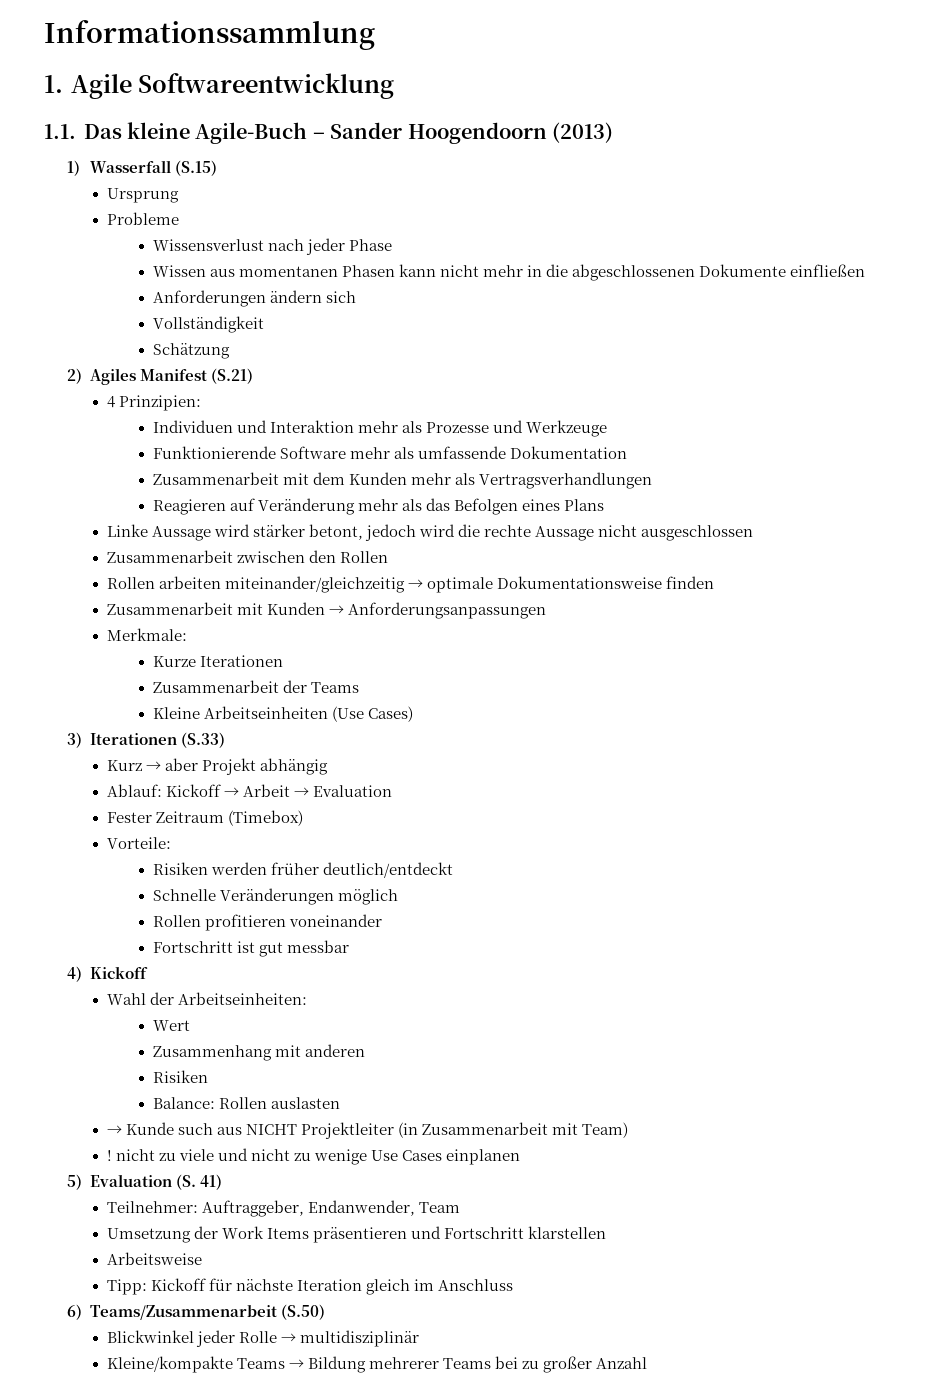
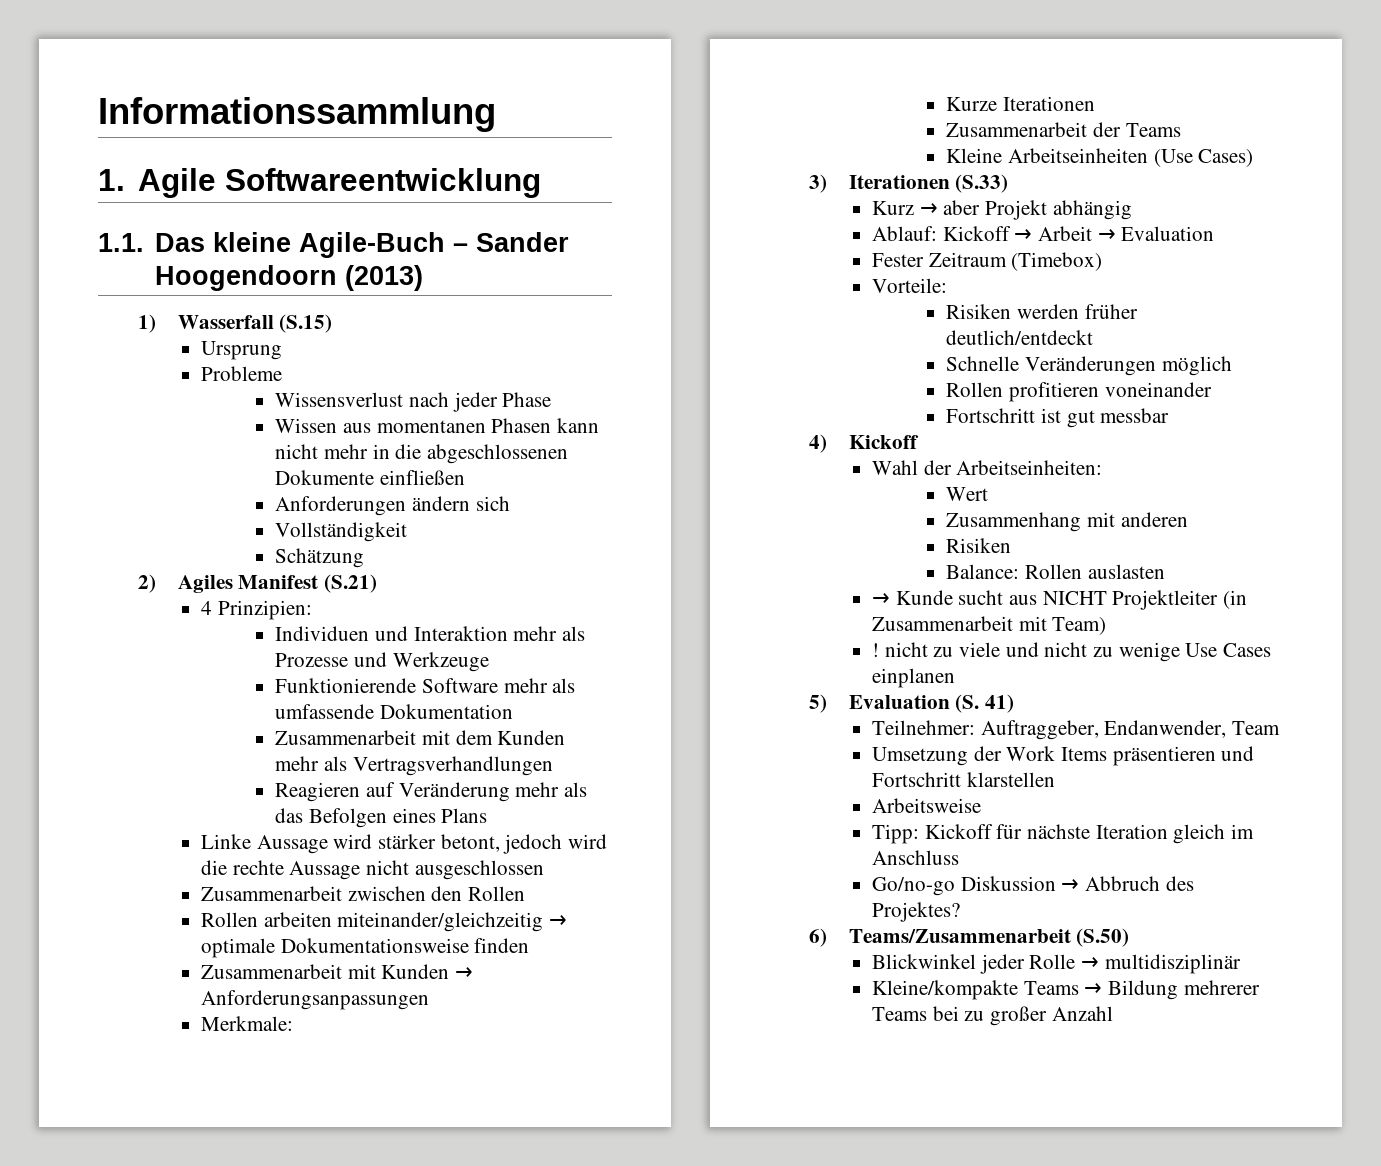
- → Kunde such aus NICHT Projektleiter (in Zusammenarbeit mit Team)
+ → Kunde sucht aus NICHT Projektleiter (in Zusammenarbeit mit Team)
+ Go/no-go Diskussion → Abbruch des Projektes?

